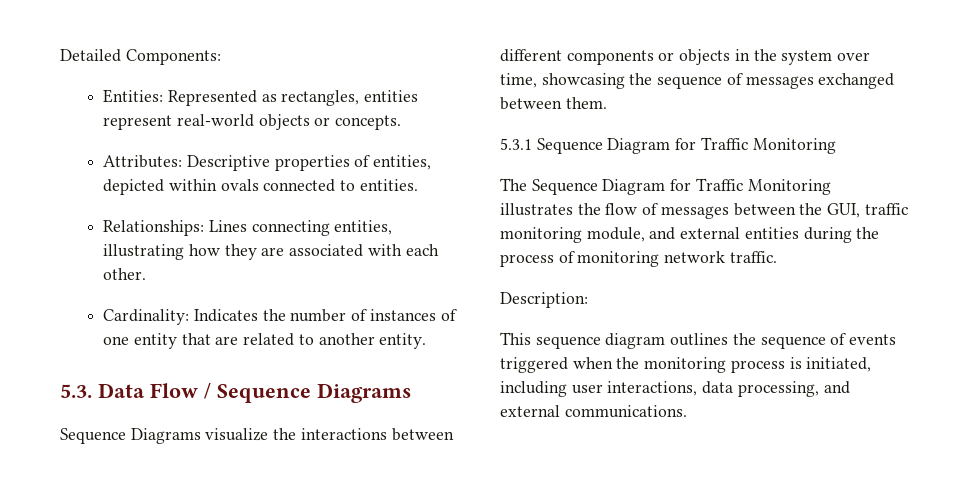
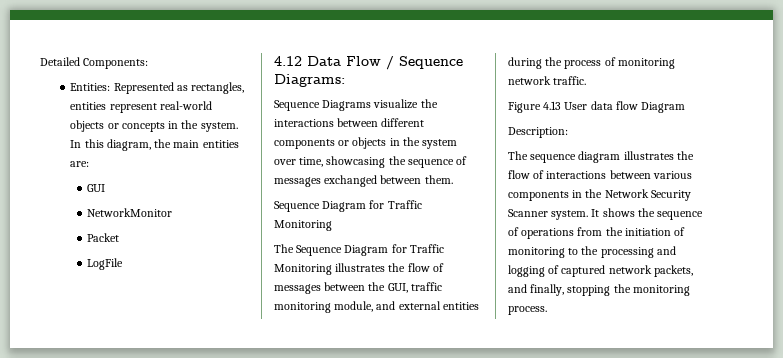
- Entities: Represented as rectangles, entities represent real-world objects or concepts.
- Attributes: Descriptive properties of entities, depicted within ovals connected to entities.
- Relationships: Lines connecting entities, illustrating how they are associated with each other.
- Cardinality: Indicates the number of instances of one entity that are related to another entity.
- 5.3. Data Flow / Sequence Diagrams
+ Entities: Represented as rectangles, entities represent real-world objects or concepts in the system. In this diagram, the main entities are:
+ GUI
+ NetworkMonitor
+ Packet
+ LogFile
+ 4.12 Data Flow / Sequence Diagrams:
  Sequence Diagrams visualize the interactions between different components or objects in the system over time, showcasing the sequence of messages exchanged between them.
- 5.3.1 Sequence Diagram for Traffic Monitoring
+ Sequence Diagram for Traffic Monitoring
+ Figure 4.13 User data flow Diagram
- This sequence diagram outlines the sequence of events triggered when the monitoring process is initiated, including user interactions, data processing, and external communications.
+ The sequence diagram illustrates the flow of interactions between various components in the Network Security Scanner system. It shows the sequence of operations from the initiation of monitoring to the processing and logging of captured network packets, and finally, stopping the monitoring process.

